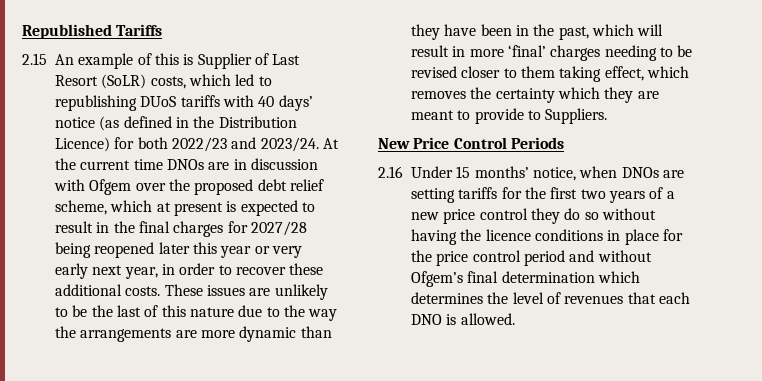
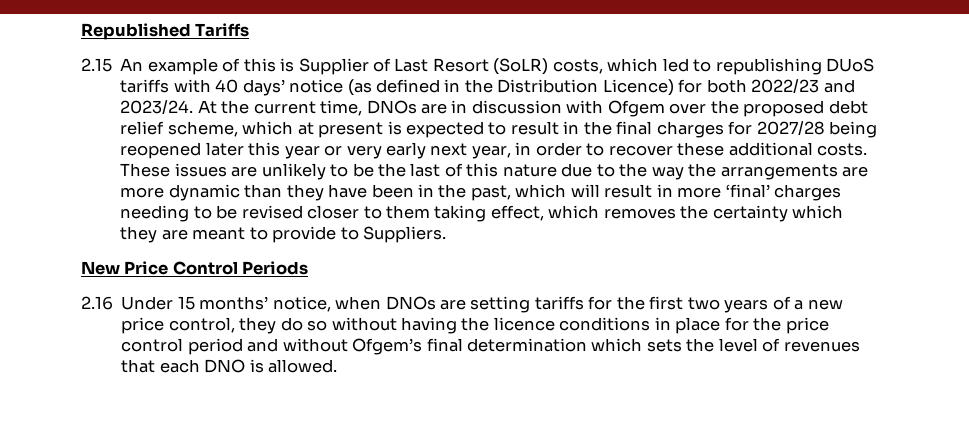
- At the current time DNOs are in discussion with Ofgem over the proposed debt relief scheme, which at present is expected to result in the final charges for 2027/28 being reopened later this year or very early next year, in order to recover these additional costs.
+ At the current time, DNOs are in discussion with Ofgem over the proposed debt relief scheme, which at present is expected to result in the final charges for 2027/28 being reopened later this year or very early next year, in order to recover these additional costs.
- 2.16 Under 15 months’ notice, when DNOs are setting tariffs for the first two years of a new price control they do so without having the licence conditions in place for the price control period and without Ofgem’s final determination which determines the level of revenues that each DNO is allowed.
+ 2.16 Under 15 months’ notice, when DNOs are setting tariffs for the first two years of a new price control, they do so without having the licence conditions in place for the price control period and without Ofgem’s final determination which sets the level of revenues that each DNO is allowed.

